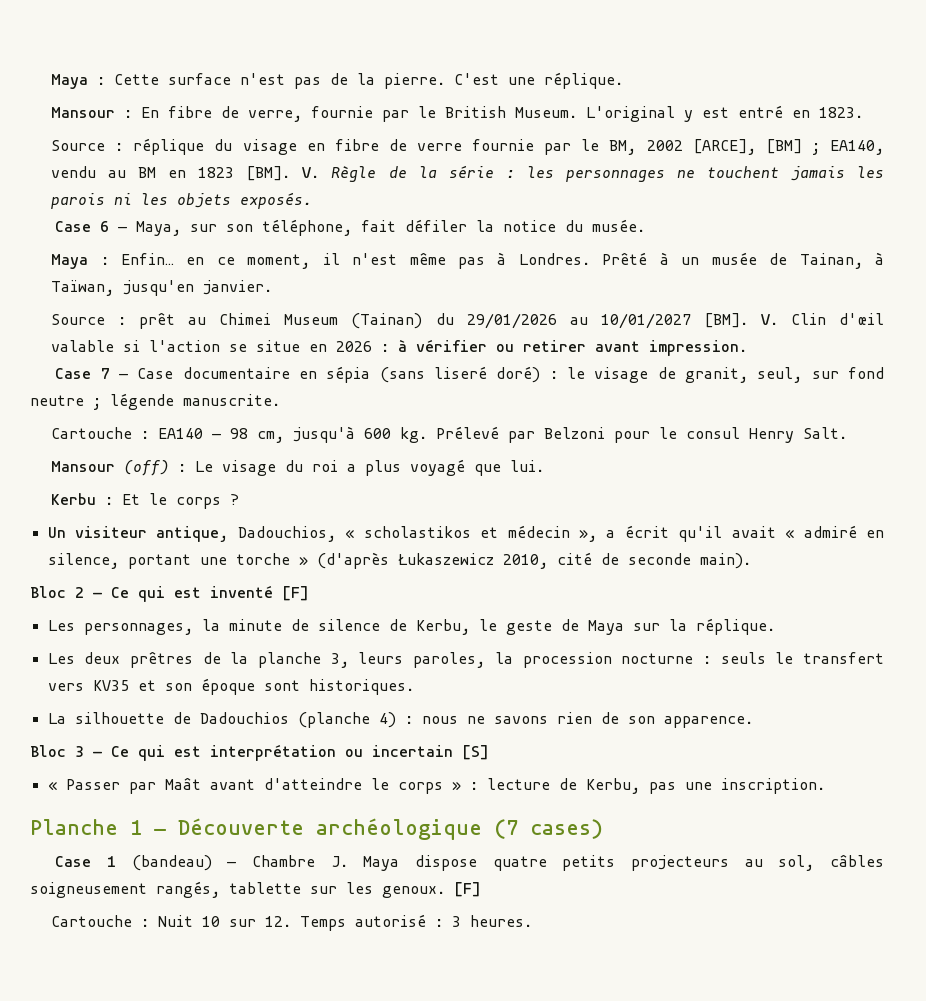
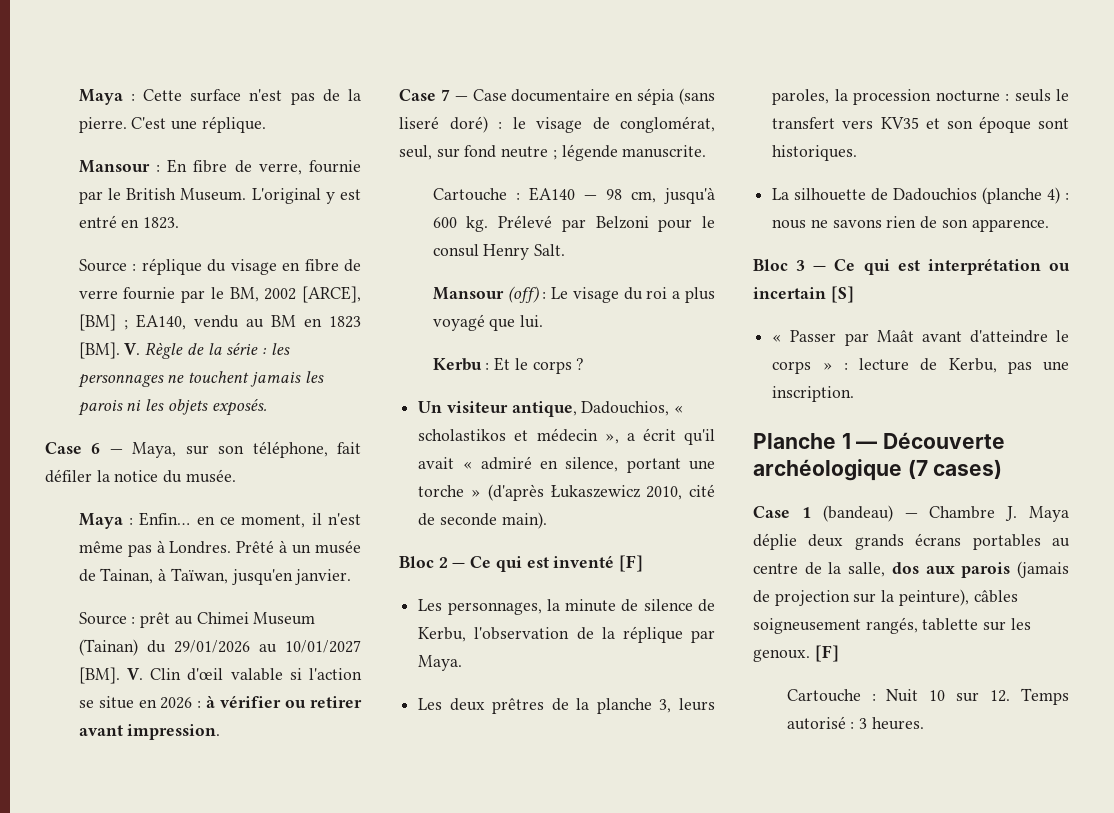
- Case 7 — Case documentaire en sépia (sans liseré doré) : le visage de granit, seul, sur fond neutre ; légende manuscrite.
+ Case 7 — Case documentaire en sépia (sans liseré doré) : le visage de conglomérat, seul, sur fond neutre ; légende manuscrite.
- Les personnages, la minute de silence de Kerbu, le geste de Maya sur la réplique.
+ Les personnages, la minute de silence de Kerbu, l'observation de la réplique par Maya.
- Case 1 (bandeau) — Chambre J. Maya dispose quatre petits projecteurs au sol, câbles soigneusement rangés, tablette sur les genoux.
+ Case 1 (bandeau) — Chambre J. Maya déplie deux grands écrans portables au centre de la salle, dos aux parois (jamais de projection sur la peinture), câbles soigneusement rangés, tablette sur les genoux.

